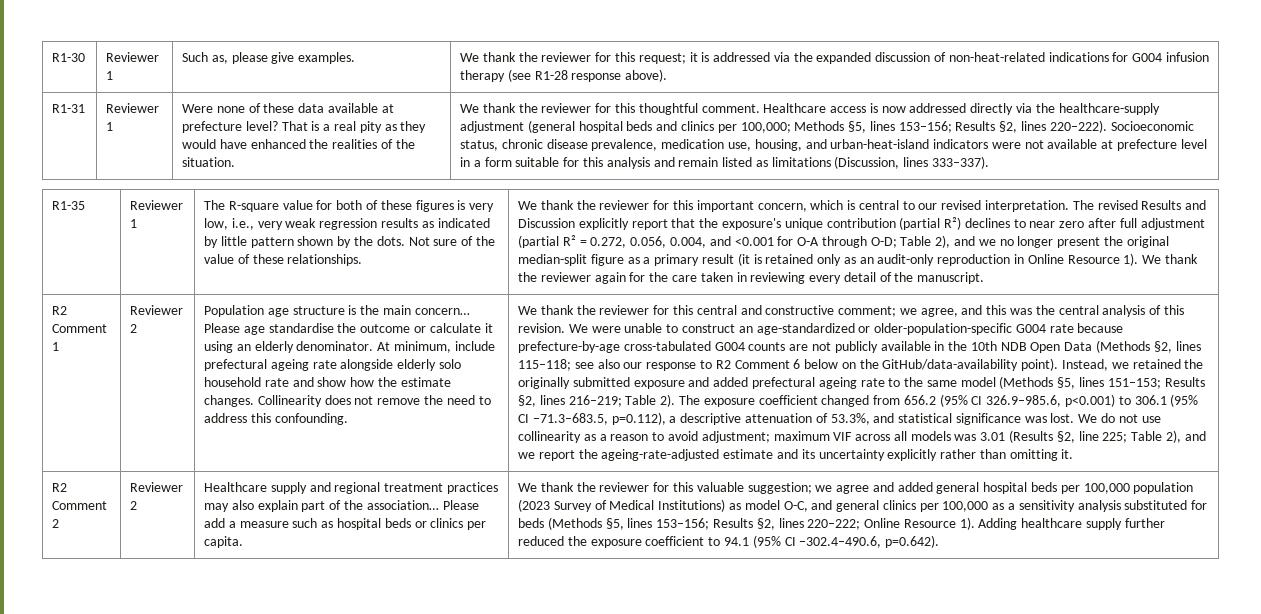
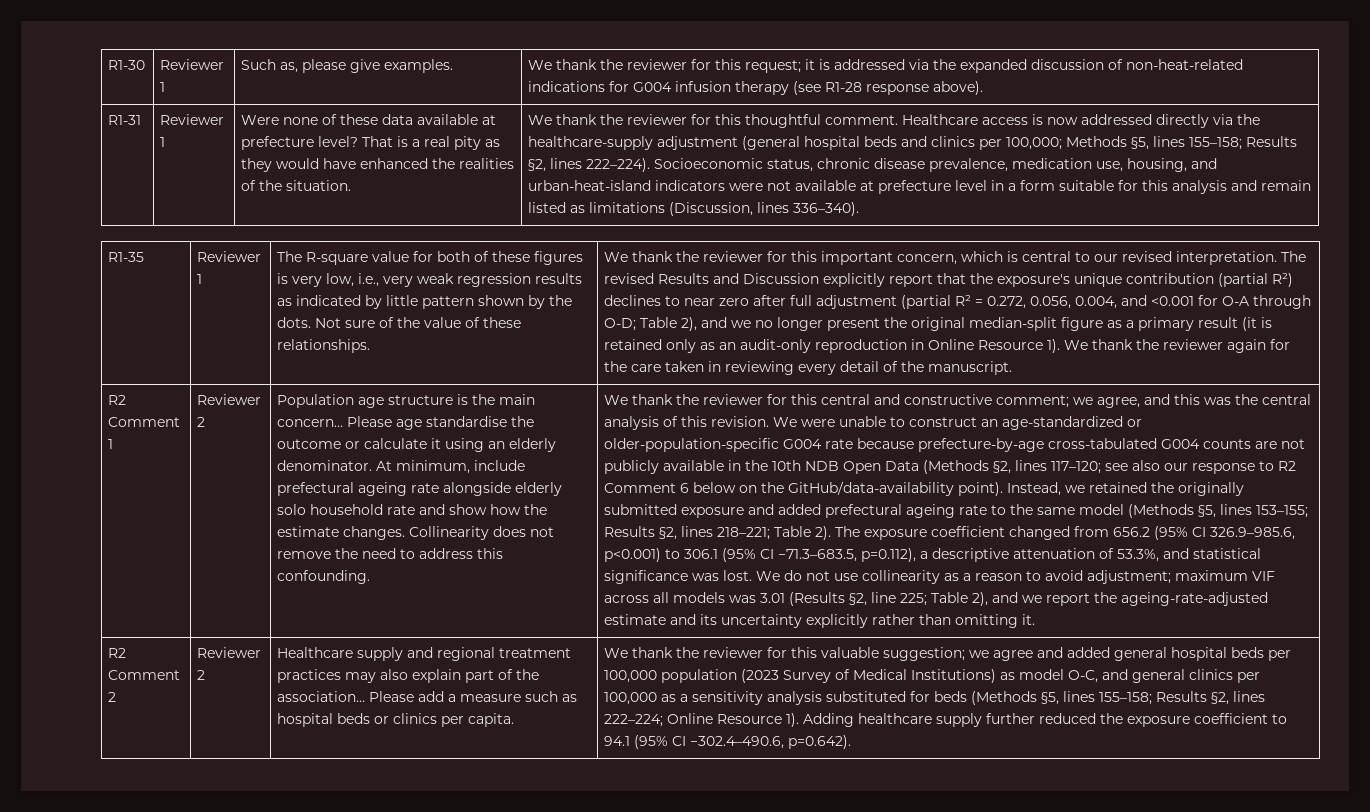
- Healthcare access is now addressed directly via the healthcare-supply adjustment (general hospital beds and clinics per 100,000; Methods §5, lines 153–156; Results §2, lines 220–222).
+ Healthcare access is now addressed directly via the healthcare-supply adjustment (general hospital beds and clinics per 100,000; Methods §5, lines 155–158; Results §2, lines 222–224).
- Socioeconomic status, chronic disease prevalence, medication use, housing, and urban-heat-island indicators were not available at prefecture level in a form suitable for this analysis and remain listed as limitations (Discussion, lines 333–337).
+ Socioeconomic status, chronic disease prevalence, medication use, housing, and urban-heat-island indicators were not available at prefecture level in a form suitable for this analysis and remain listed as limitations (Discussion, lines 336–340).
- We were unable to construct an age-standardized or older-population-specific G004 rate because prefecture-by-age cross-tabulated G004 counts are not publicly available in the 10th NDB Open Data (Methods §2, lines 115–118; see also our response to R2 Comment 6 below on the GitHub/data-availability point).
+ We were unable to construct an age-standardized or older-population-specific G004 rate because prefecture-by-age cross-tabulated G004 counts are not publicly available in the 10th NDB Open Data (Methods §2, lines 117–120; see also our response to R2 Comment 6 below on the GitHub/data-availability point).
- Instead, we retained the originally submitted exposure and added prefectural ageing rate to the same model (Methods §5, lines 151–153; Results §2, lines 216–219; Table 2).
+ Instead, we retained the originally submitted exposure and added prefectural ageing rate to the same model (Methods §5, lines 153–155; Results §2, lines 218–221; Table 2).
- We thank the reviewer for this valuable suggestion; we agree and added general hospital beds per 100,000 population (2023 Survey of Medical Institutions) as model O-C, and general clinics per 100,000 as a sensitivity analysis substituted for beds (Methods §5, lines 153–156; Results §2, lines 220–222; Online Resource 1).
+ We thank the reviewer for this valuable suggestion; we agree and added general hospital beds per 100,000 population (2023 Survey of Medical Institutions) as model O-C, and general clinics per 100,000 as a sensitivity analysis substituted for beds (Methods §5, lines 155–158; Results §2, lines 222–224; Online Resource 1).

